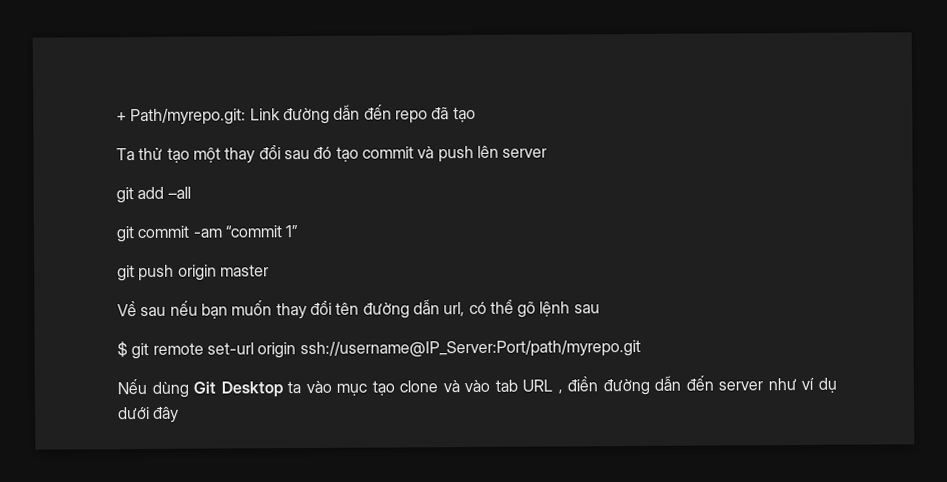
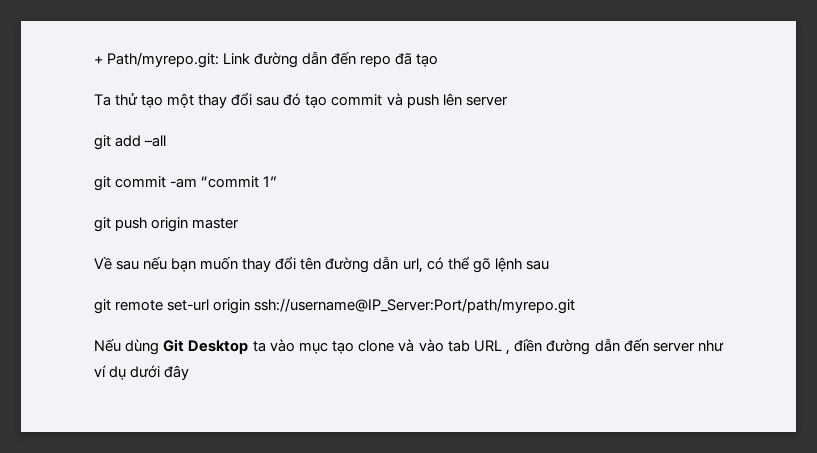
- $ git remote set-url origin ssh://username@IP_Server:Port/path/myrepo.git
+ git remote set-url origin ssh://username@IP_Server:Port/path/myrepo.git

